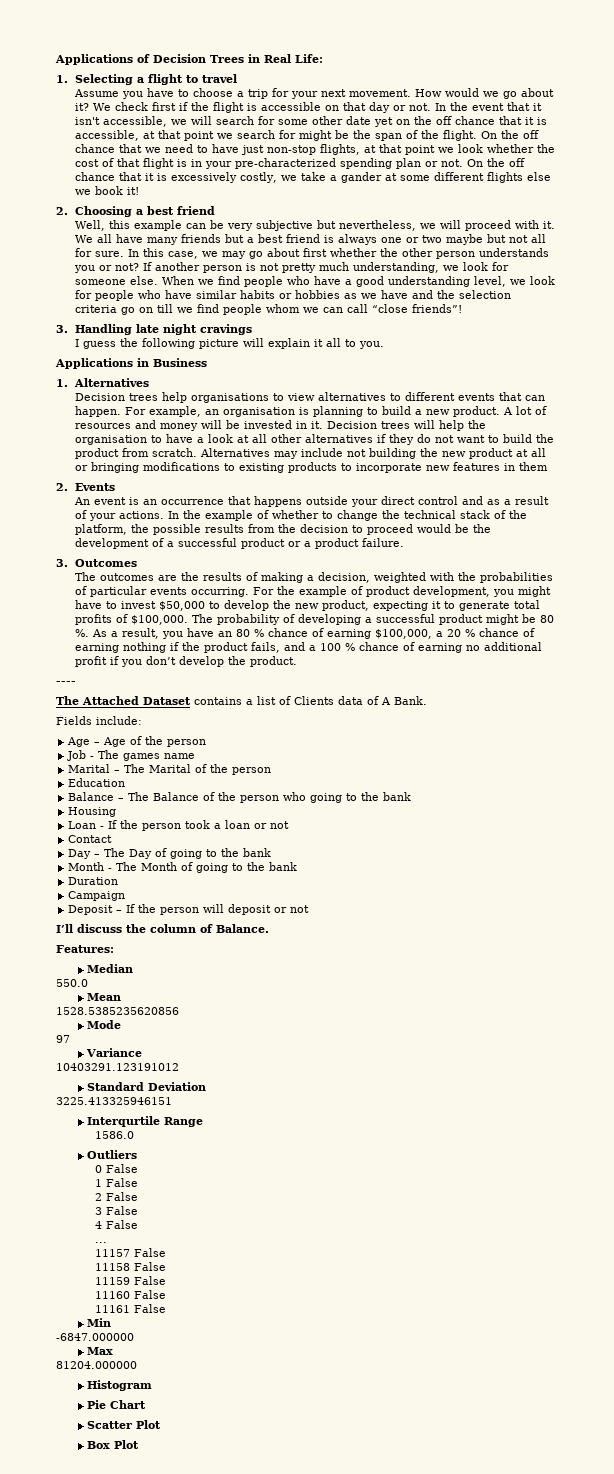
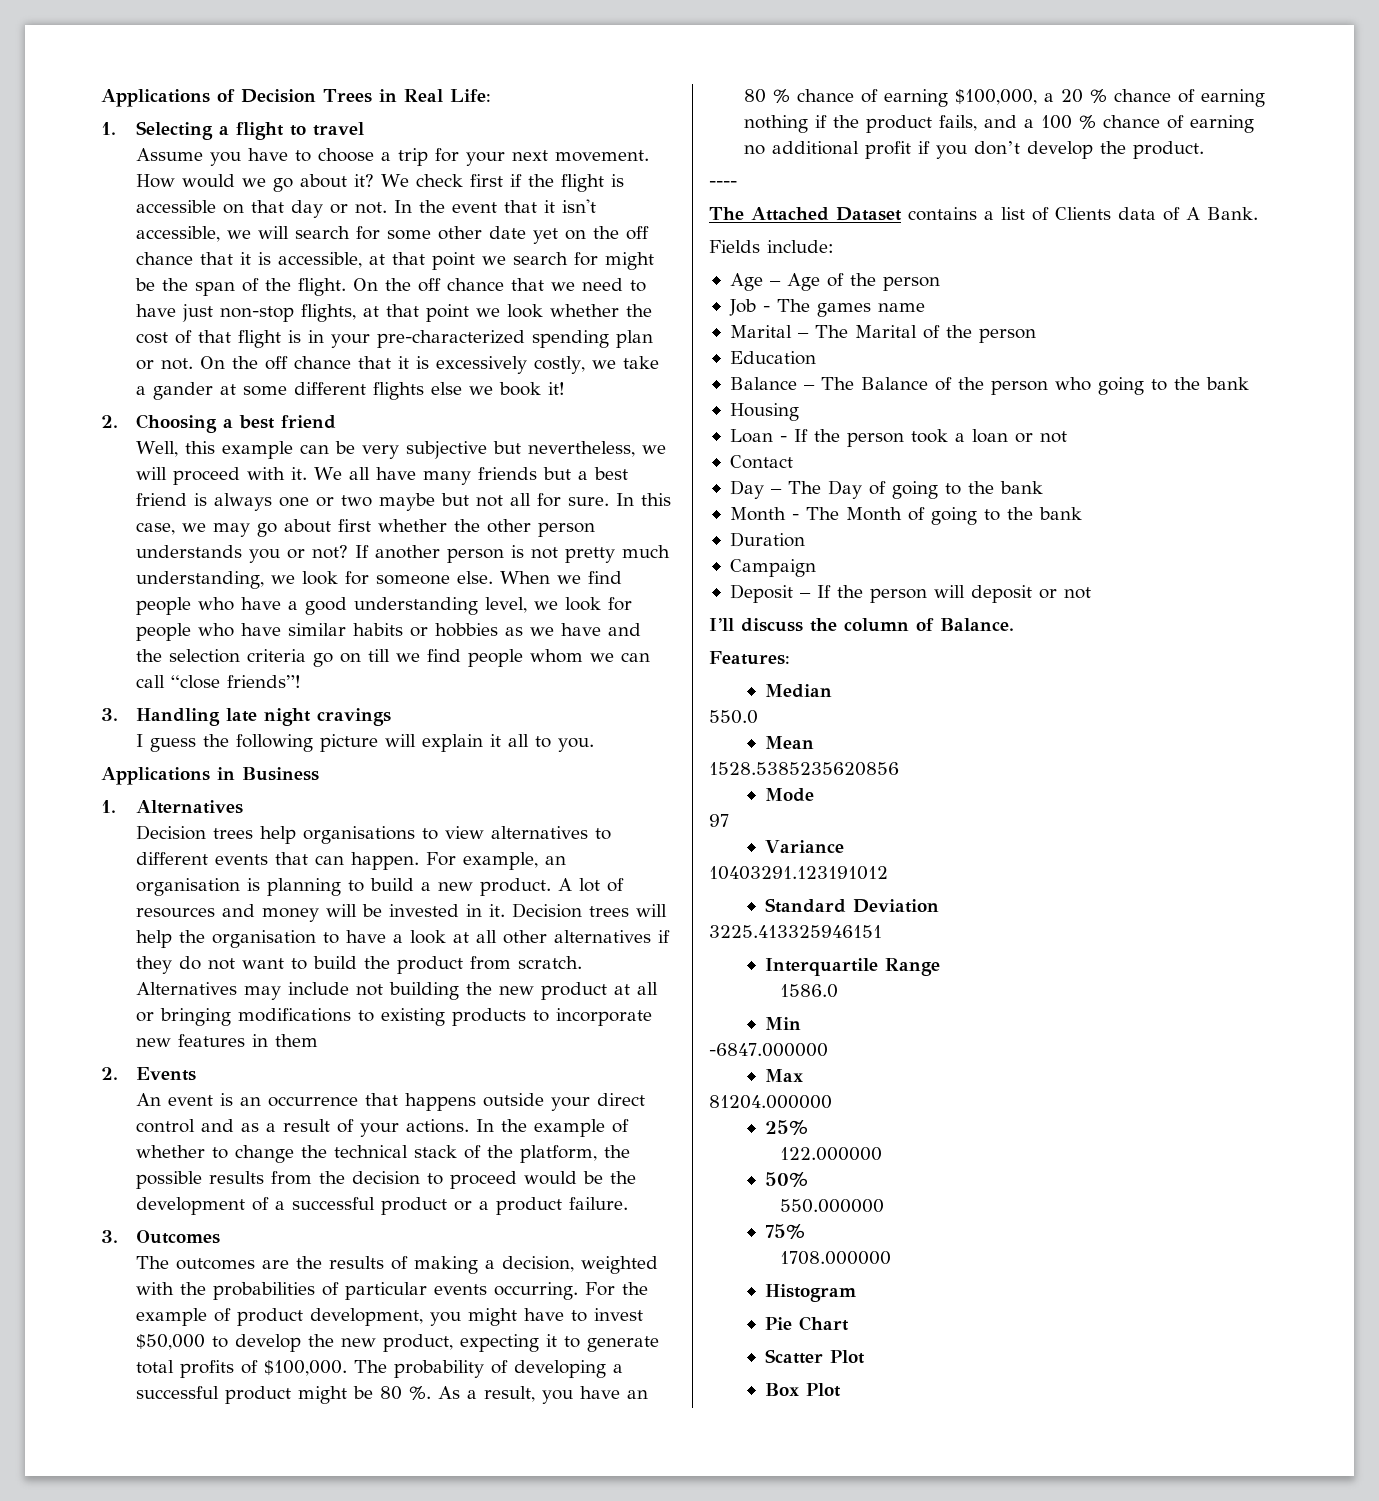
- Interqurtile Range
+ Interquartile Range
- Outliers
- 0 False
- 1 False
- 2 False
- 3 False
- 4 False
- ...
- 11157 False
- 11158 False
- 11159 False
- 11160 False
- 11161 False
  Min
  -6847.000000
  Max
  81204.000000
+ 25%
+ 122.000000
+ 50%
+ 550.000000
+ 75%
+ 1708.000000

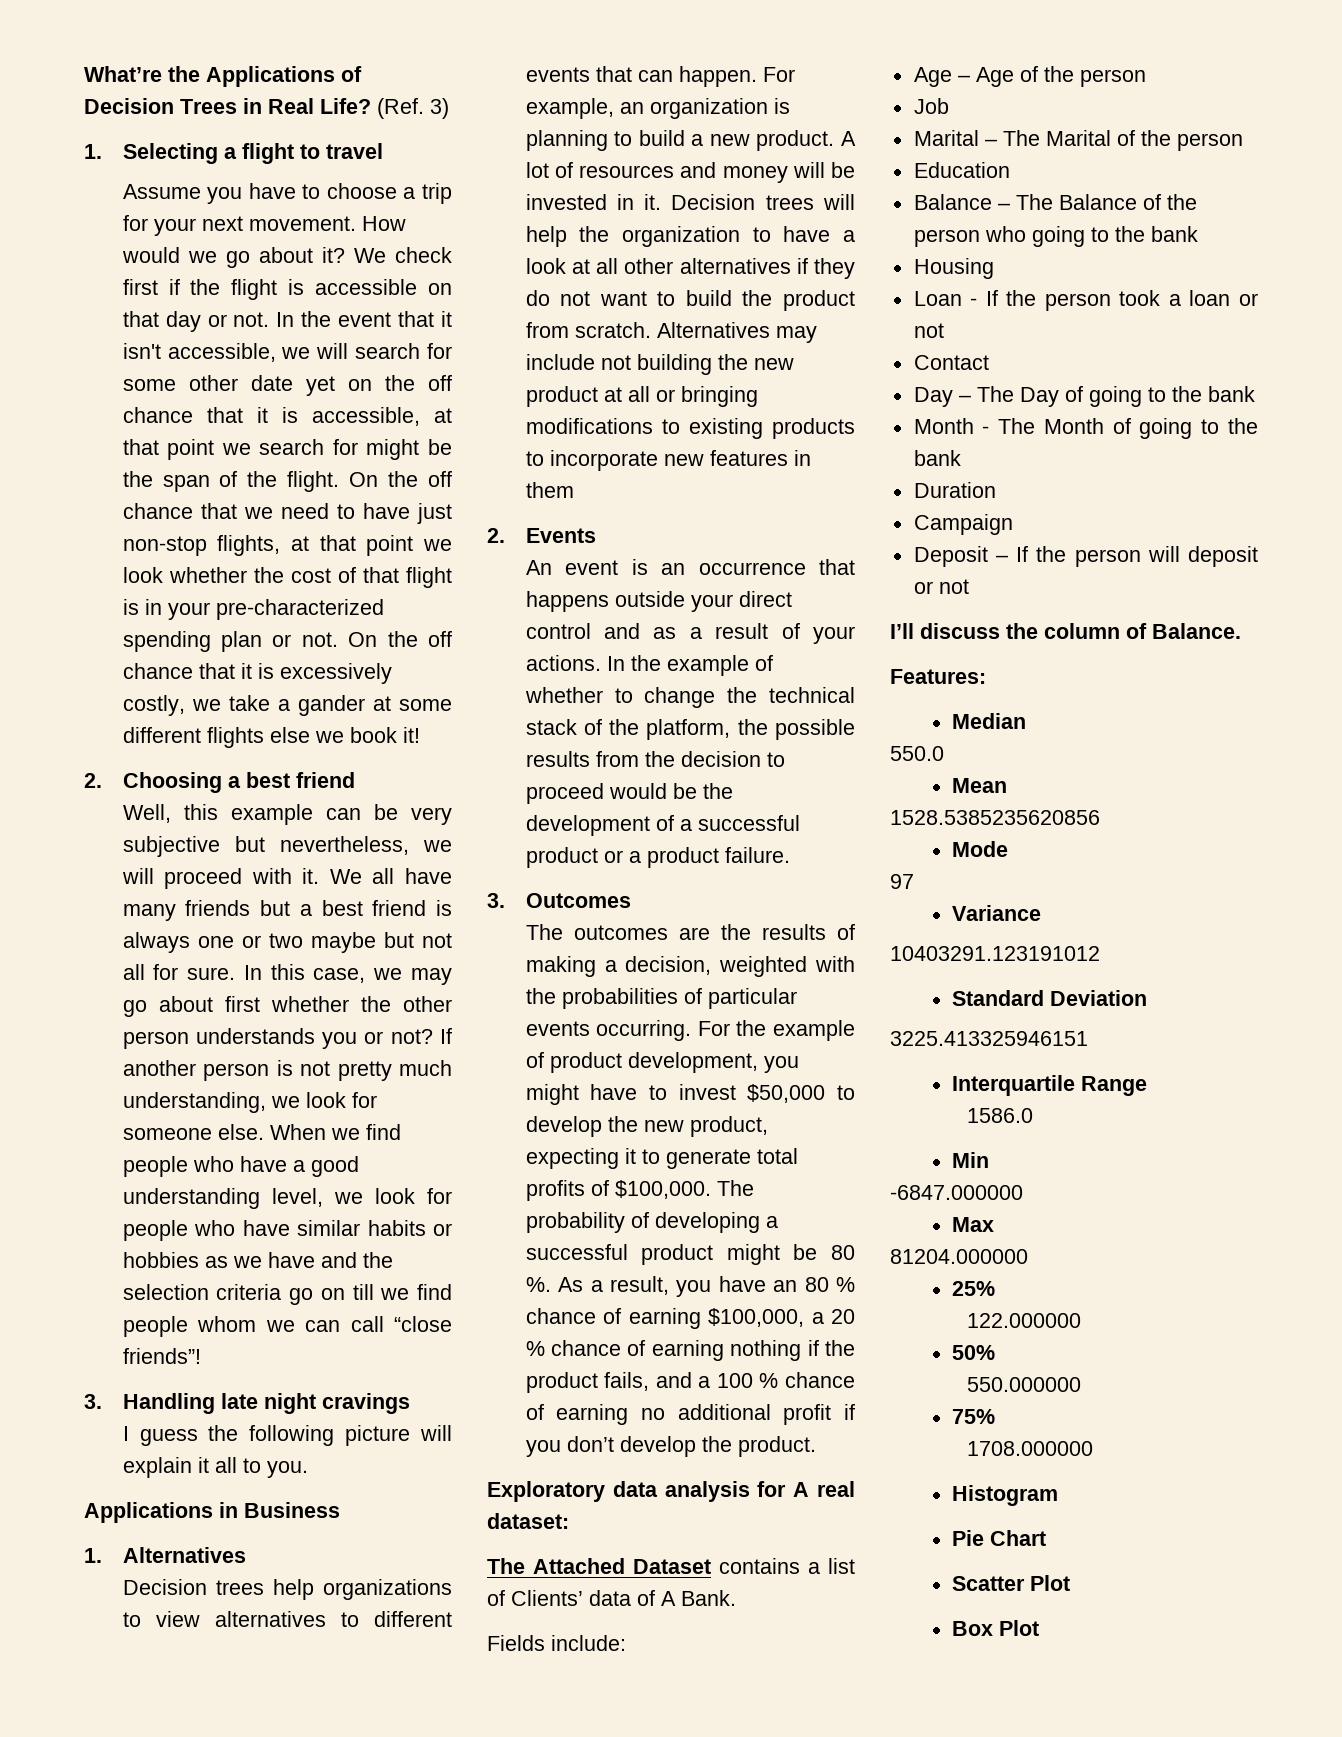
- Applications of Decision Trees in Real Life:
+ What’re the Applications of Decision Trees in Real Life? (Ref. 3)
- Decision trees help organisations to view alternatives to different events that can happen.
+ Decision trees help organizations to view alternatives to different events that can happen.
- For example, an organisation is planning to build a new product.
+ For example, an organization is planning to build a new product.
- Decision trees will help the organisation to have a look at all other alternatives if they do not want to build the product from scratch.
+ Decision trees will help the organization to have a look at all other alternatives if they do not want to build the product from scratch.
- ----
+ Exploratory data analysis for A real dataset:
- The Attached Dataset contains a list of Clients data of A Bank.
+ The Attached Dataset contains a list of Clients’ data of A Bank.
- Job - The games name
+ Job

